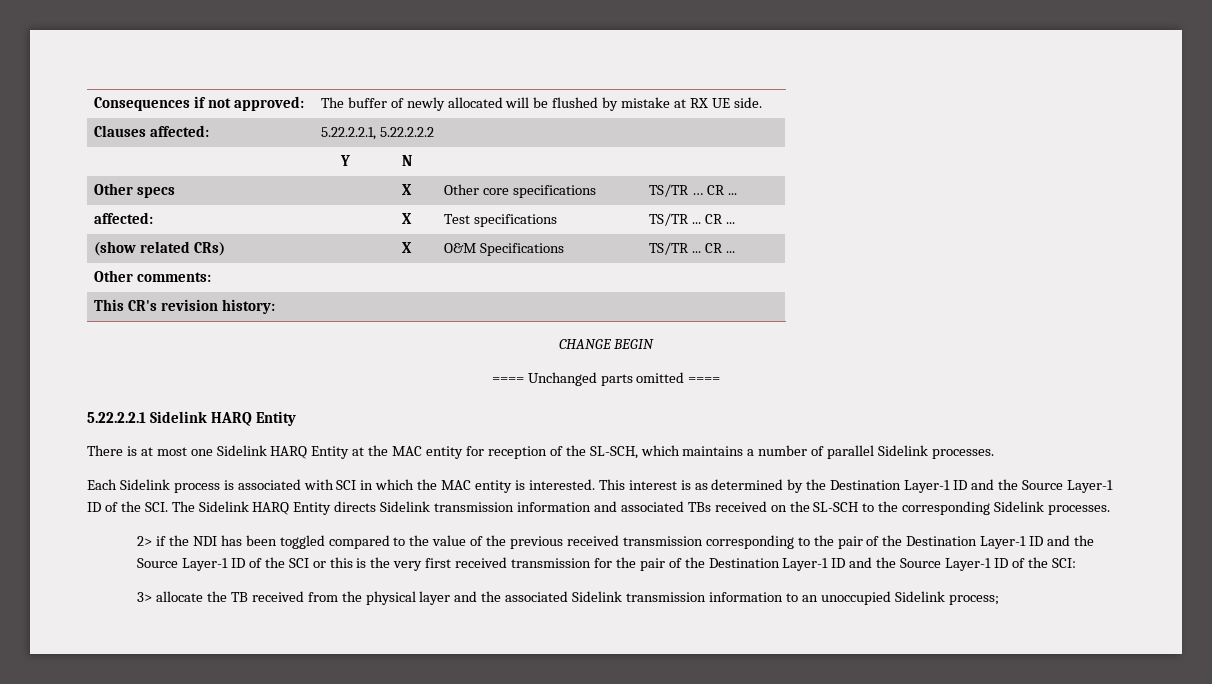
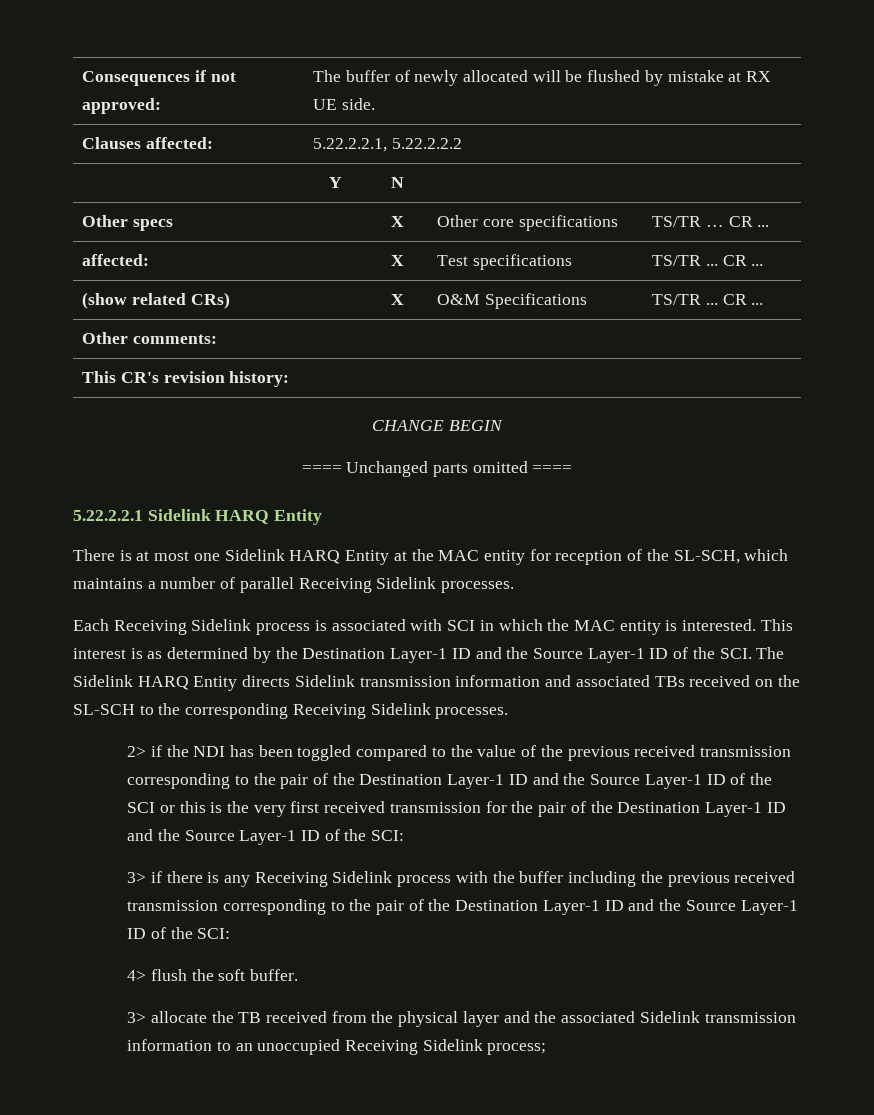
- There is at most one Sidelink HARQ Entity at the MAC entity for reception of the SL-SCH, which maintains a number of parallel Sidelink processes.
+ There is at most one Sidelink HARQ Entity at the MAC entity for reception of the SL-SCH, which maintains a number of parallel Receiving Sidelink processes.
- Each Sidelink process is associated with SCI in which the MAC entity is interested.
+ Each Receiving Sidelink process is associated with SCI in which the MAC entity is interested.
- This interest is as determined by the Destination Layer-1 ID and the Source Layer-1 ID of the SCI. The Sidelink HARQ Entity directs Sidelink transmission information and associated TBs received on the SL-SCH to the corresponding Sidelink processes.
+ This interest is as determined by the Destination Layer-1 ID and the Source Layer-1 ID of the SCI. The Sidelink HARQ Entity directs Sidelink transmission information and associated TBs received on the SL-SCH to the corresponding Receiving Sidelink processes.
+ 3> if there is any Receiving Sidelink process with the buffer including the previous received transmission corresponding to the pair of the Destination Layer-1 ID and the Source Layer-1 ID of the SCI:
+ 4> flush the soft buffer.
- 3> allocate the TB received from the physical layer and the associated Sidelink transmission information to an unoccupied Sidelink process;
+ 3> allocate the TB received from the physical layer and the associated Sidelink transmission information to an unoccupied Receiving Sidelink process;

